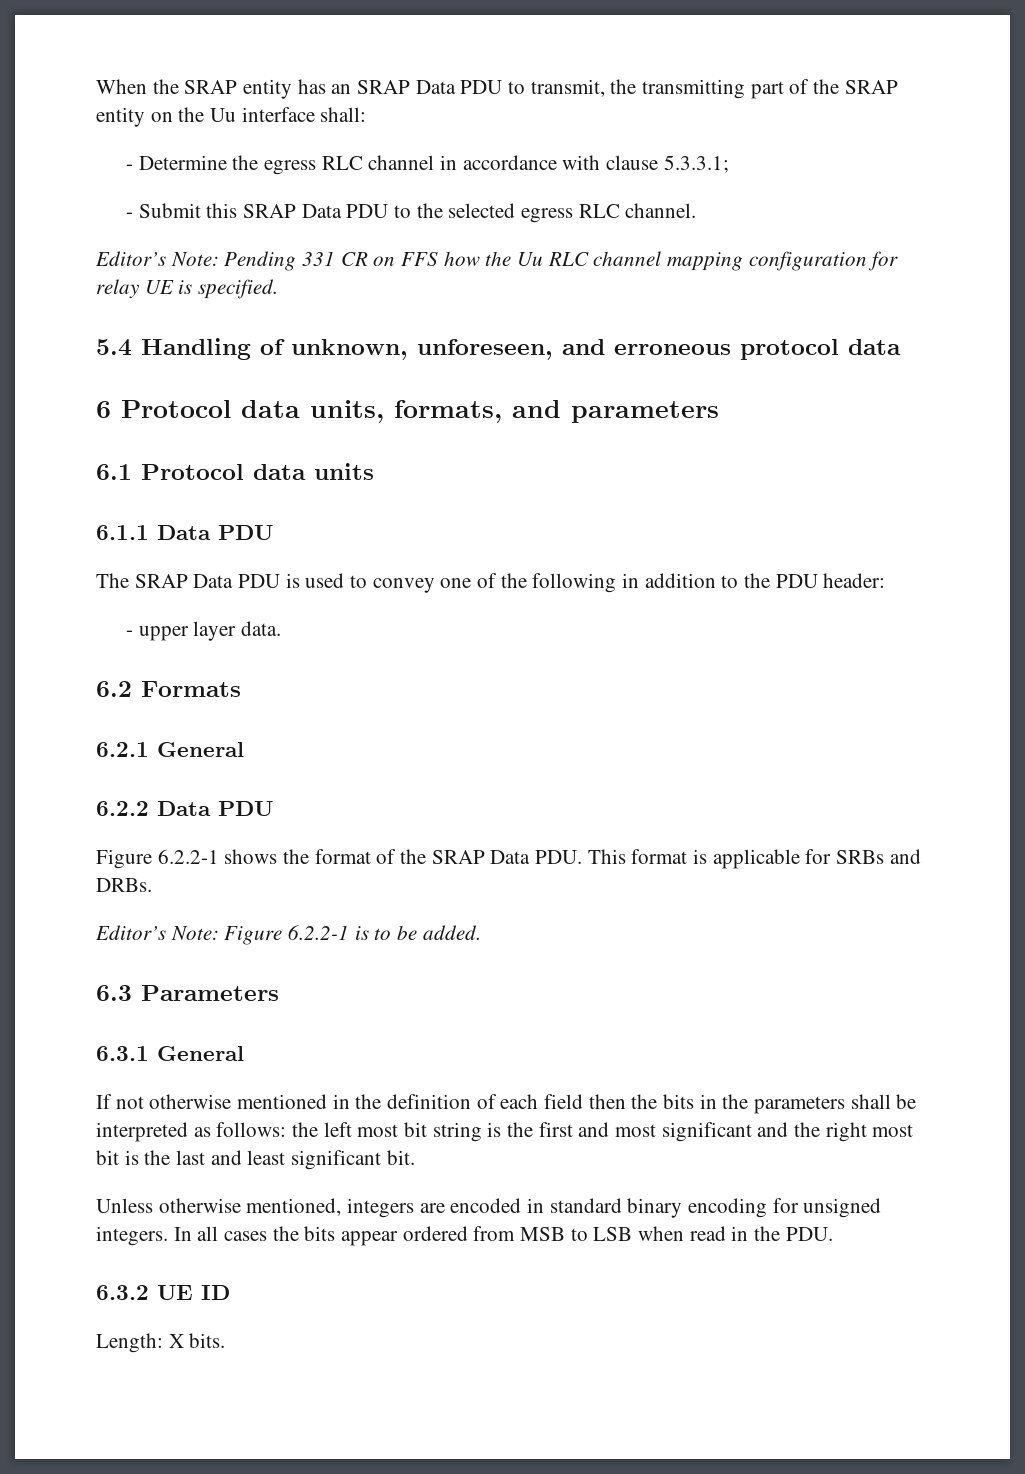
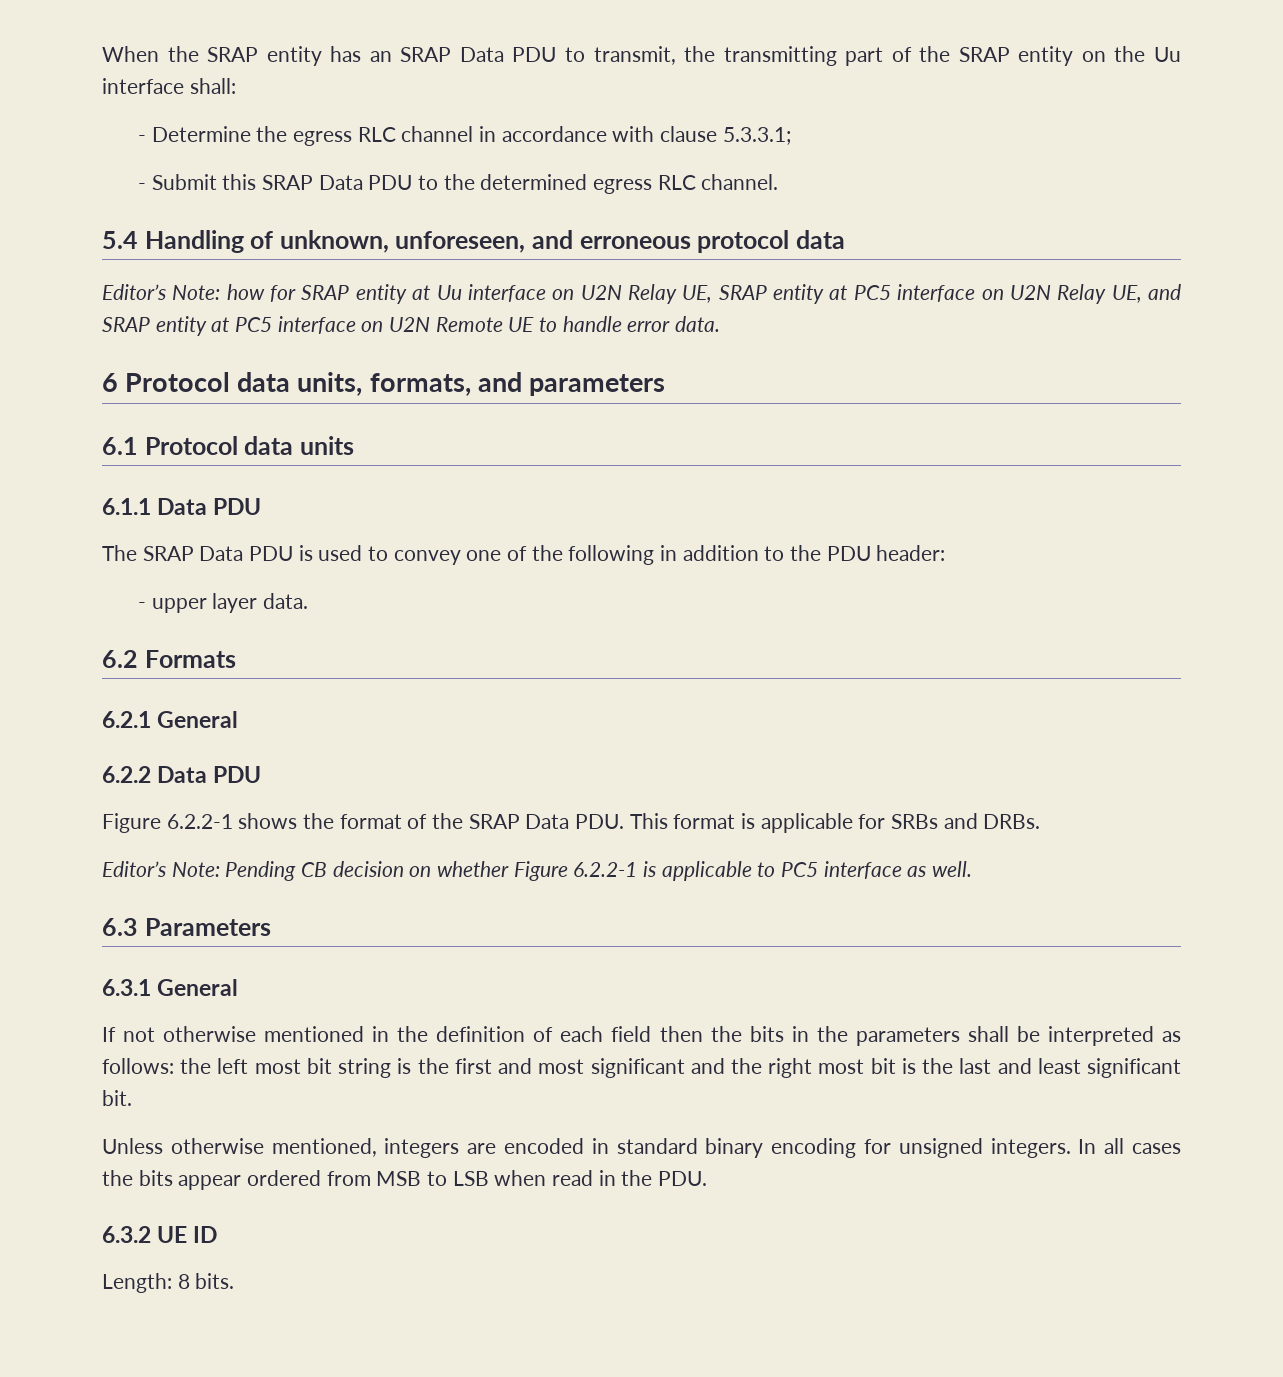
- - Submit this SRAP Data PDU to the selected egress RLC channel.
+ - Submit this SRAP Data PDU to the determined egress RLC channel.
- Editor’s Note: Pending 331 CR on FFS how the Uu RLC channel mapping configuration for relay UE is specified.
+ Editor’s Note: how for SRAP entity at Uu interface on U2N Relay UE, SRAP entity at PC5 interface on U2N Relay UE, and SRAP entity at PC5 interface on U2N Remote UE to handle error data.
- Editor’s Note: Figure 6.2.2-1 is to be added.
+ Editor’s Note: Pending CB decision on whether Figure 6.2.2-1 is applicable to PC5 interface as well.
- Length: X bits.
+ Length: 8 bits.

